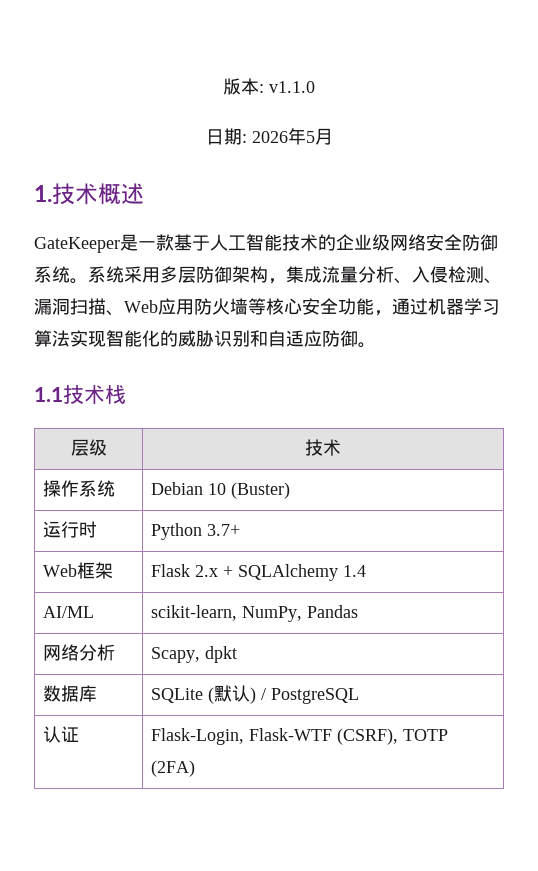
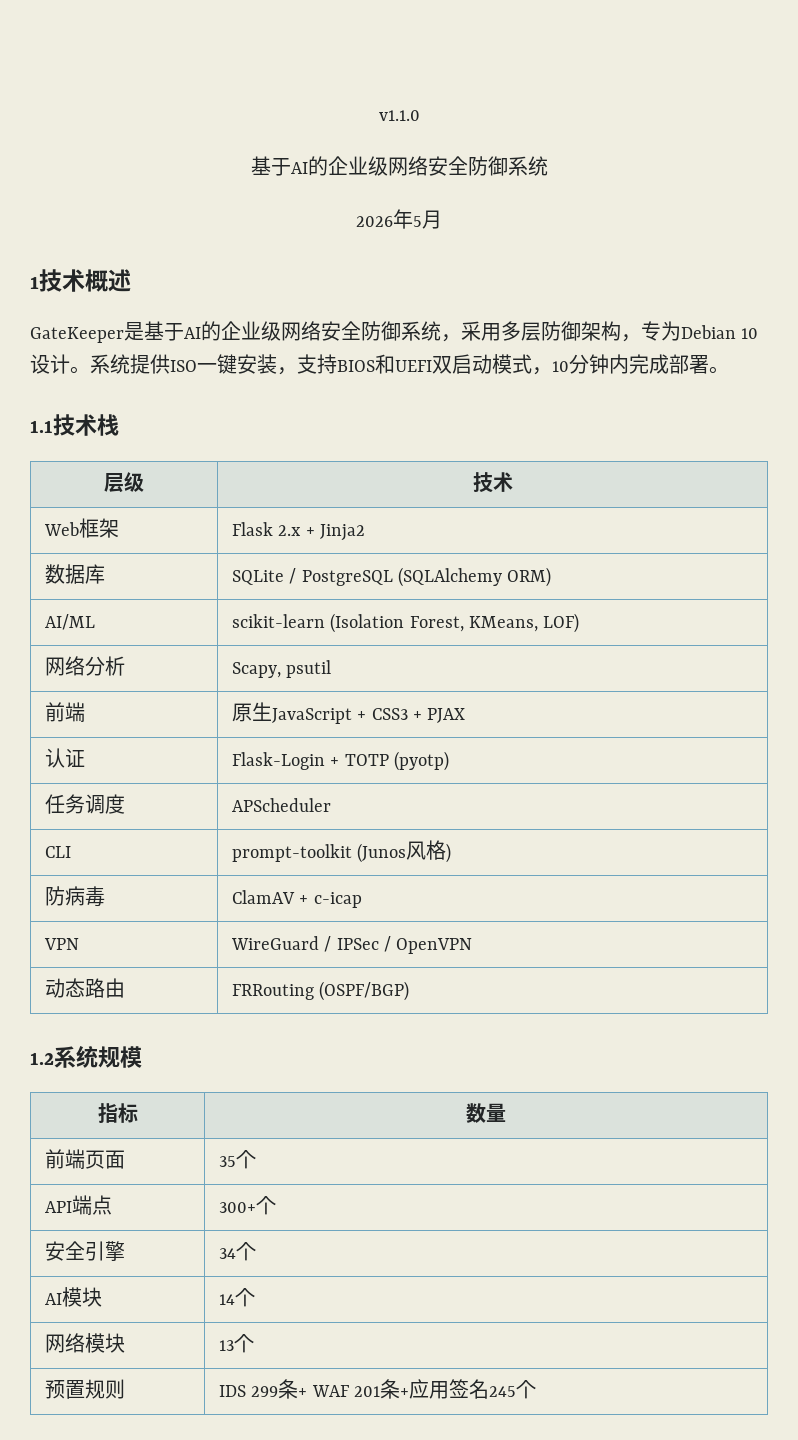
- 版本: v1.1.0
- 日期: 2026年5月
- 1.技术概述
- GateKeeper是一款基于人工智能技术的企业级网络安全防御系统。系统采用多层防御架构，集成流量分析、入侵检测、漏洞扫描、Web应用防火墙等核心安全功能，通过机器学习算法实现智能化的威胁识别和自适应防御。
+ v1.1.0
+ 基于AI的企业级网络安全防御系统
+ 2026年5月
+ 1技术概述
+ GateKeeper是基于AI的企业级网络安全防御系统，采用多层防御架构，专为Debian 10设计。系统提供ISO一键安装，支持BIOS和UEFI双启动模式，10分钟内完成部署。
- 操作系统 | Debian 10 (Buster)
- 运行时 | Python 3.7+
- Web框架 | Flask 2.x + SQLAlchemy 1.4
- AI/ML | scikit-learn, NumPy, Pandas
- 网络分析 | Scapy, dpkt
- 数据库 | SQLite (默认) / PostgreSQL
- 认证 | Flask-Login, Flask-WTF (CSRF), TOTP (2FA)
+ Web框架 | Flask 2.x + Jinja2
+ 数据库 | SQLite / PostgreSQL (SQLAlchemy ORM)
+ AI/ML | scikit-learn (Isolation Forest, KMeans, LOF)
+ 网络分析 | Scapy, psutil
+ 前端 | 原生JavaScript + CSS3 + PJAX
+ 认证 | Flask-Login + TOTP (pyotp)
+ 任务调度 | APScheduler
+ CLI | prompt-toolkit (Junos风格)
+ 防病毒 | ClamAV + c-icap
+ VPN | WireGuard / IPSec / OpenVPN
+ 动态路由 | FRRouting (OSPF/BGP)
+ 1.2系统规模
+ 指标 | 数量
+ 前端页面 | 35个
+ API端点 | 300+个
+ 安全引擎 | 34个
+ AI模块 | 14个
+ 网络模块 | 13个
+ 预置规则 | IDS 299条+ WAF 201条+应用签名245个

